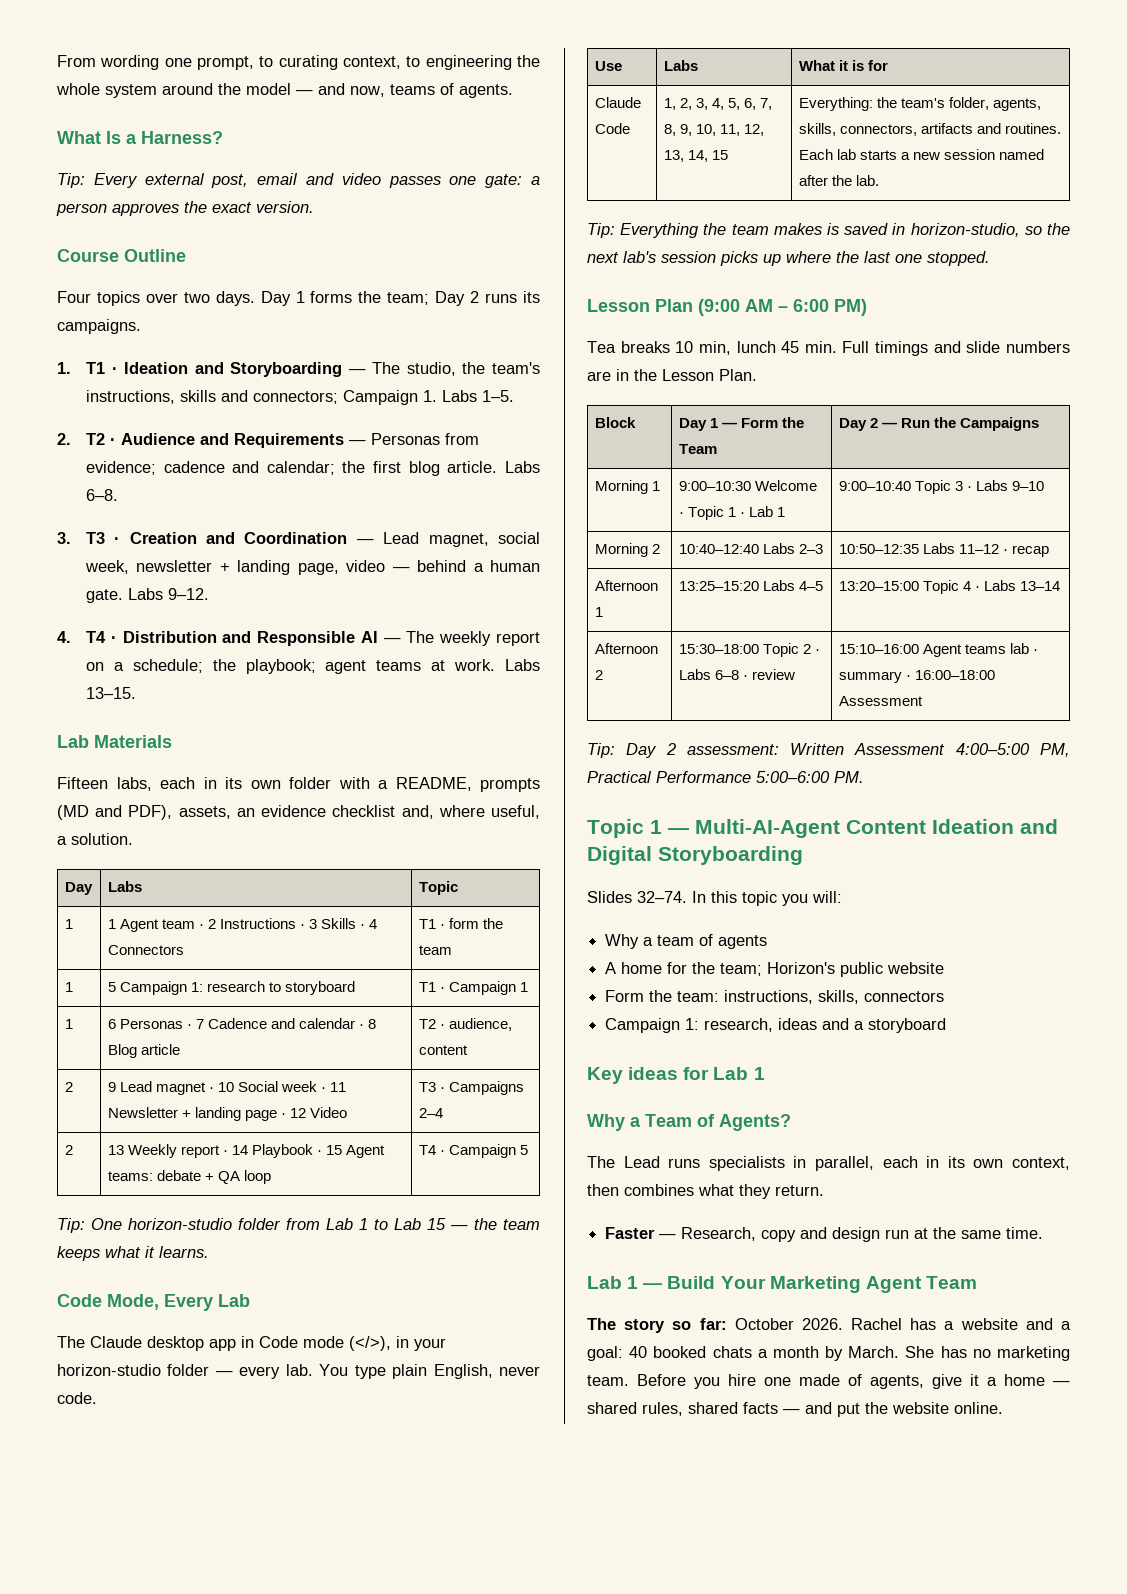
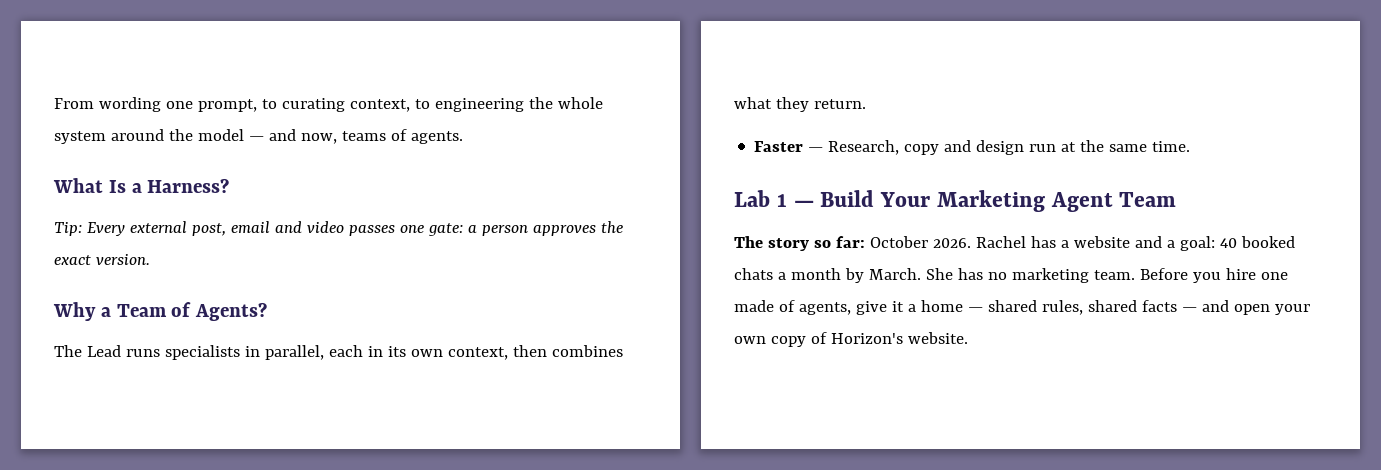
- Course Outline
- Four topics over two days. Day 1 forms the team; Day 2 runs its campaigns.
- 1. T1 · Ideation and Storyboarding — The studio, the team's instructions, skills and connectors; Campaign 1. Labs 1–5.
- 2. T2 · Audience and Requirements — Personas from evidence; cadence and calendar; the first blog article. Labs 6–8.
- 3. T3 · Creation and Coordination — Lead magnet, social week, newsletter + landing page, video — behind a human gate. Labs 9–12.
- 4. T4 · Distribution and Responsible AI — The weekly report on a schedule; the playbook; agent teams at work. Labs 13–15.
- Lab Materials
- Fifteen labs, each in its own folder with a README, prompts (MD and PDF), assets, an evidence checklist and, where useful, a solution.
- Day | Labs | Topic
- 1 | 1 Agent team · 2 Instructions · 3 Skills · 4 Connectors | T1 · form the team
- 1 | 5 Campaign 1: research to storyboard | T1 · Campaign 1
- 1 | 6 Personas · 7 Cadence and calendar · 8 Blog article | T2 · audience, content
- 2 | 9 Lead magnet · 10 Social week · 11 Newsletter + landing page · 12 Video | T3 · Campaigns 2–4
- 2 | 13 Weekly report · 14 Playbook · 15 Agent teams: debate + QA loop | T4 · Campaign 5
- Tip: One horizon-studio folder from Lab 1 to Lab 15 — the team keeps what it learns.
- Code Mode, Every Lab
- The Claude desktop app in Code mode (</>), in your horizon-studio folder — every lab. You type plain English, never code.
- Use | Labs | What it is for
- Claude Code | 1, 2, 3, 4, 5, 6, 7, 8, 9, 10, 11, 12, 13, 14, 15 | Everything: the team's folder, agents, skills, connectors, artifacts and routines. Each lab starts a new session named after the lab.
- Tip: Everything the team makes is saved in horizon-studio, so the next lab's session picks up where the last one stopped.
- Lesson Plan (9:00 AM – 6:00 PM)
- Tea breaks 10 min, lunch 45 min. Full timings and slide numbers are in the Lesson Plan.
- Block | Day 1 — Form the Team | Day 2 — Run the Campaigns
- Morning 1 | 9:00–10:30 Welcome · Topic 1 · Lab 1 | 9:00–10:40 Topic 3 · Labs 9–10
- Morning 2 | 10:40–12:40 Labs 2–3 | 10:50–12:35 Labs 11–12 · recap
- Afternoon 1 | 13:25–15:20 Labs 4–5 | 13:20–15:00 Topic 4 · Labs 13–14
- Afternoon 2 | 15:30–18:00 Topic 2 · Labs 6–8 · review | 15:10–16:00 Agent teams lab · summary · 16:00–18:00 Assessment
- Tip: Day 2 assessment: Written Assessment 4:00–5:00 PM, Practical Performance 5:00–6:00 PM.
- Topic 1 — Multi-AI-Agent Content Ideation and Digital Storyboarding
- Slides 32–74. In this topic you will:
- Why a team of agents
- A home for the team; Horizon's public website
- Form the team: instructions, skills, connectors
- Campaign 1: research, ideas and a storyboard
- Key ideas for Lab 1
- Before you hire one made of agents, give it a home — shared rules, shared facts — and put the website online.
+ Before you hire one made of agents, give it a home — shared rules, shared facts — and open your own copy of Horizon's website.

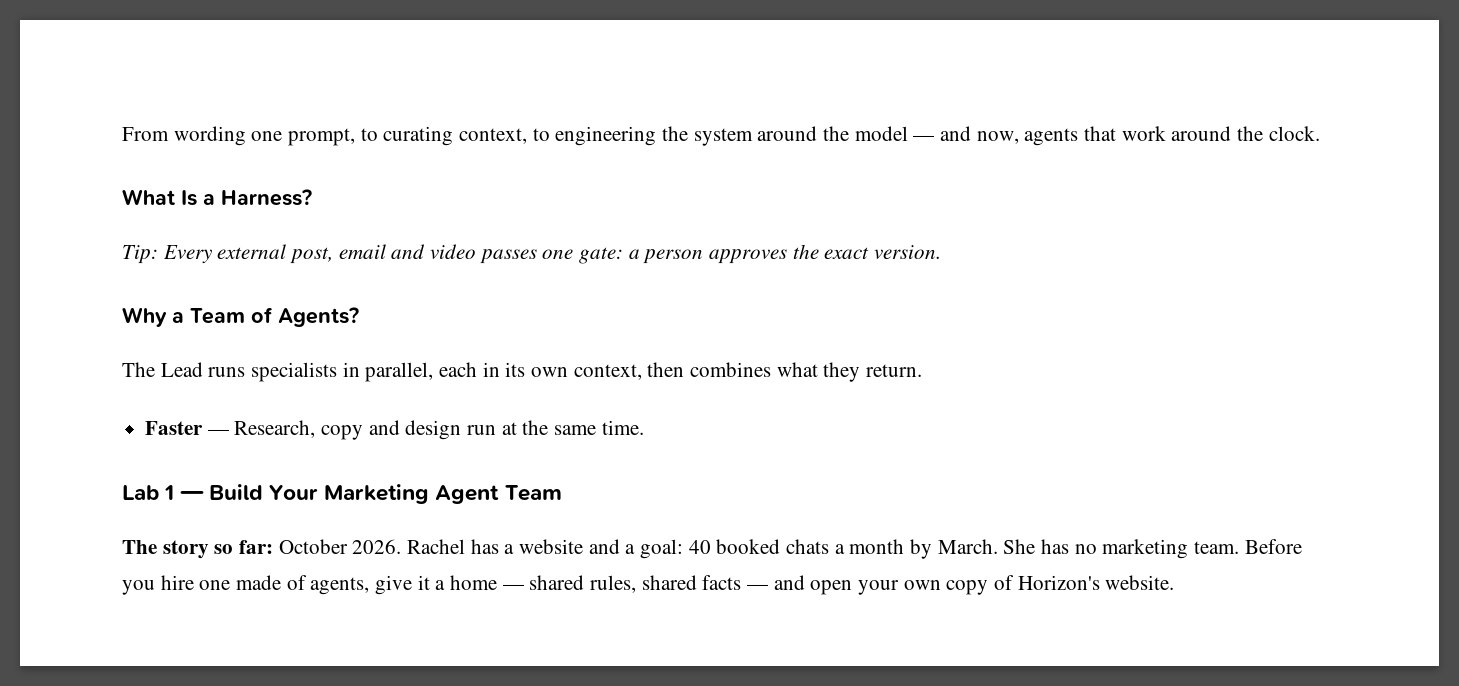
- From wording one prompt, to curating context, to engineering the whole system around the model — and now, teams of agents.
+ From wording one prompt, to curating context, to engineering the system around the model — and now, agents that work around the clock.

